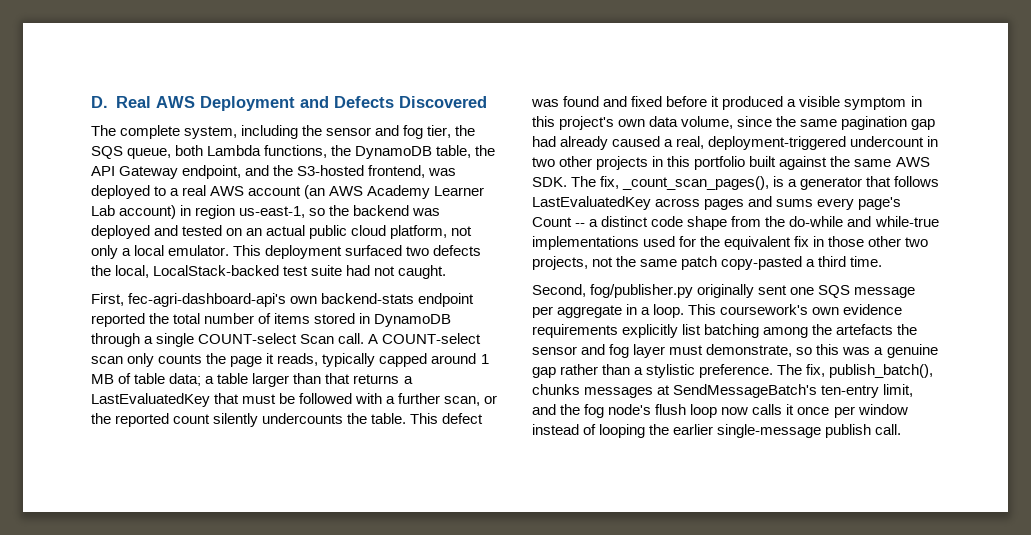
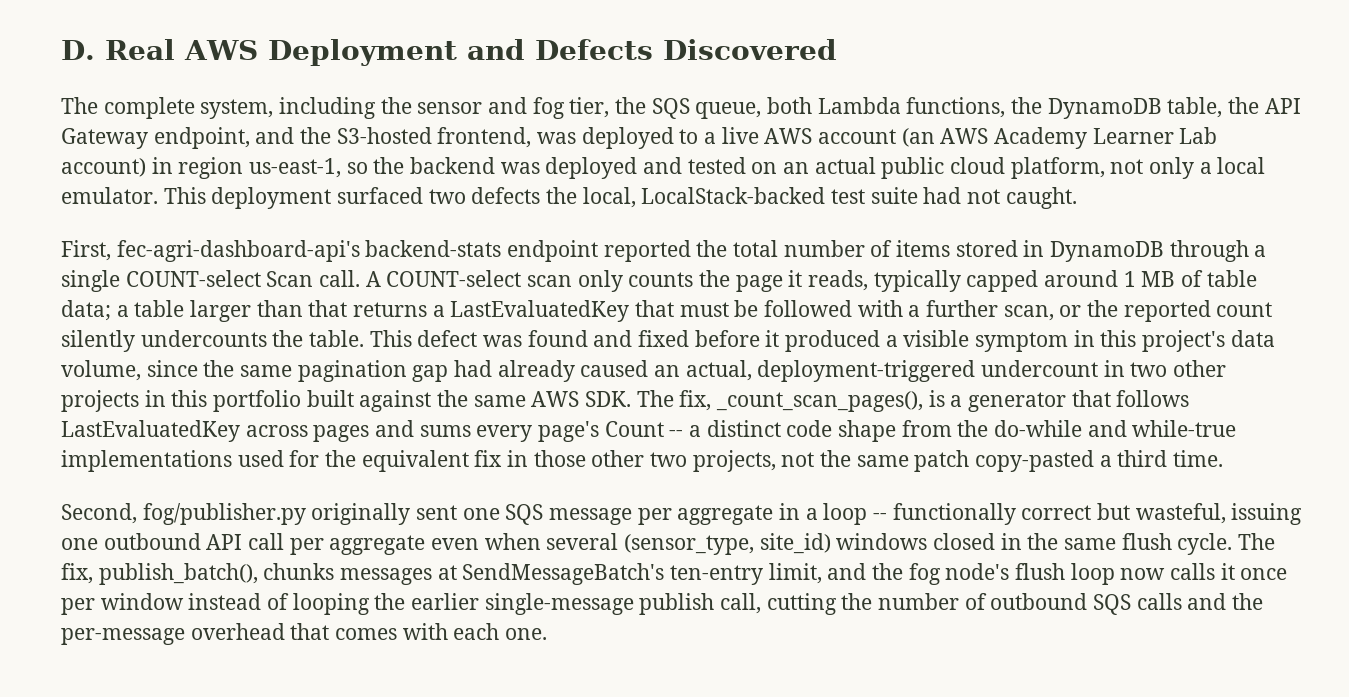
- The complete system, including the sensor and fog tier, the SQS queue, both Lambda functions, the DynamoDB table, the API Gateway endpoint, and the S3-hosted frontend, was deployed to a real AWS account (an AWS Academy Learner Lab account) in region us-east-1, so the backend was deployed and tested on an actual public cloud platform, not only a local emulator.
+ The complete system, including the sensor and fog tier, the SQS queue, both Lambda functions, the DynamoDB table, the API Gateway endpoint, and the S3-hosted frontend, was deployed to a live AWS account (an AWS Academy Learner Lab account) in region us-east-1, so the backend was deployed and tested on an actual public cloud platform, not only a local emulator.
- First, fec-agri-dashboard-api's own backend-stats endpoint reported the total number of items stored in DynamoDB through a single COUNT-select Scan call.
+ First, fec-agri-dashboard-api's backend-stats endpoint reported the total number of items stored in DynamoDB through a single COUNT-select Scan call.
- This defect was found and fixed before it produced a visible symptom in this project's own data volume, since the same pagination gap had already caused a real, deployment-triggered undercount in two other projects in this portfolio built against the same AWS SDK. The fix, _count_scan_pages(), is a generator that follows LastEvaluatedKey across pages and sums every page's Count -- a distinct code shape from the do-while and while-true implementations used for the equivalent fix in those other two projects, not the same patch copy-pasted a third time.
+ This defect was found and fixed before it produced a visible symptom in this project's data volume, since the same pagination gap had already caused an actual, deployment-triggered undercount in two other projects in this portfolio built against the same AWS SDK. The fix, _count_scan_pages(), is a generator that follows LastEvaluatedKey across pages and sums every page's Count -- a distinct code shape from the do-while and while-true implementations used for the equivalent fix in those other two projects, not the same patch copy-pasted a third time.
- Second, fog/publisher.py originally sent one SQS message per aggregate in a loop. This coursework's own evidence requirements explicitly list batching among the artefacts the sensor and fog layer must demonstrate, so this was a genuine gap rather than a stylistic preference.
+ Second, fog/publisher.py originally sent one SQS message per aggregate in a loop -- functionally correct but wasteful, issuing one outbound API call per aggregate even when several (sensor_type, site_id) windows closed in the same flush cycle.
- The fix, publish_batch(), chunks messages at SendMessageBatch's ten-entry limit, and the fog node's flush loop now calls it once per window instead of looping the earlier single-message publish call.
+ The fix, publish_batch(), chunks messages at SendMessageBatch's ten-entry limit, and the fog node's flush loop now calls it once per window instead of looping the earlier single-message publish call, cutting the number of outbound SQS calls and the per-message overhead that comes with each one.

